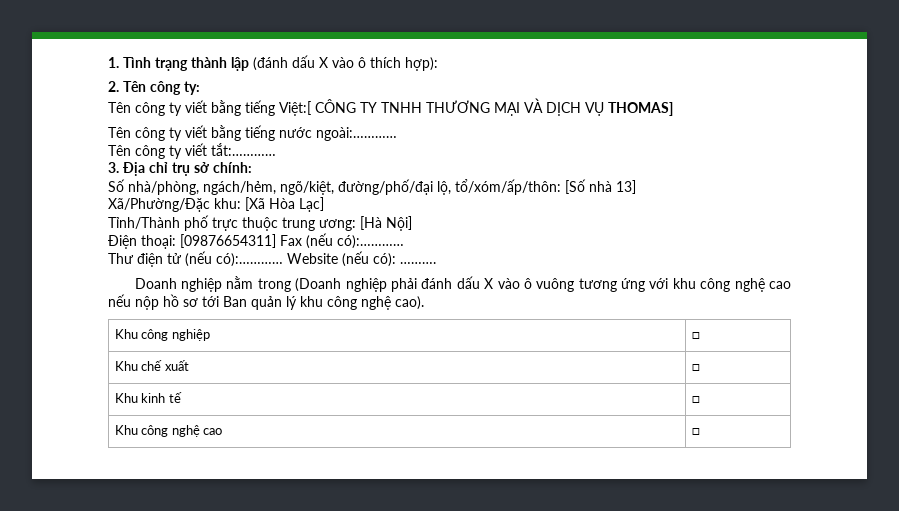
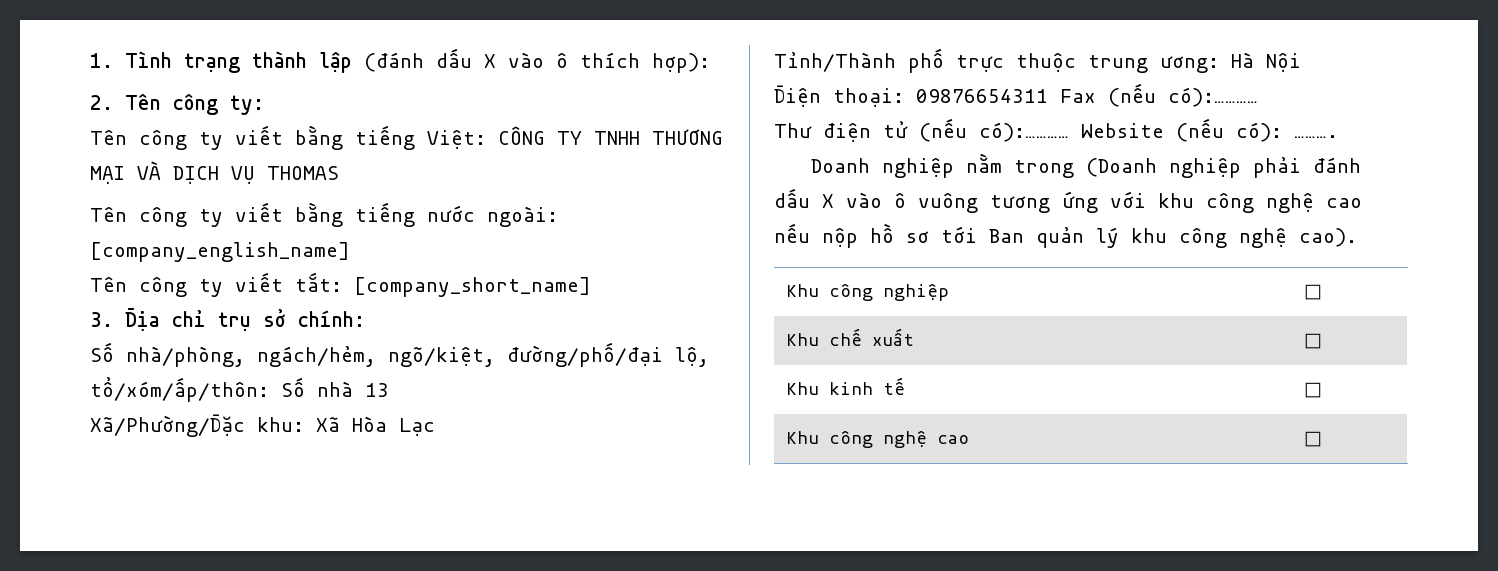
- Tên công ty viết bằng tiếng Việt:[ CÔNG TY TNHH THƯƠNG MẠI VÀ DỊCH VỤ THOMAS]
+ Tên công ty viết bằng tiếng Việt: CÔNG TY TNHH THƯƠNG MẠI VÀ DỊCH VỤ THOMAS
- Tên công ty viết bằng tiếng nước ngoài:…………
- Tên công ty viết tắt:…………
+ Tên công ty viết bằng tiếng nước ngoài: [company_english_name]
+ Tên công ty viết tắt: [company_short_name]
- Số nhà/phòng, ngách/hẻm, ngõ/kiệt, đường/phố/đại lộ, tổ/xóm/ấp/thôn: [Số nhà 13]
+ Số nhà/phòng, ngách/hẻm, ngõ/kiệt, đường/phố/đại lộ, tổ/xóm/ấp/thôn: Số nhà 13
- Xã/Phường/Đặc khu: [Xã Hòa Lạc]
+ Xã/Phường/Đặc khu: Xã Hòa Lạc
- Tỉnh/Thành phố trực thuộc trung ương: [Hà Nội]
+ Tỉnh/Thành phố trực thuộc trung ương: Hà Nội
- Điện thoại: [09876654311] Fax (nếu có):…………
+ Điện thoại: 09876654311 Fax (nếu có):…………

